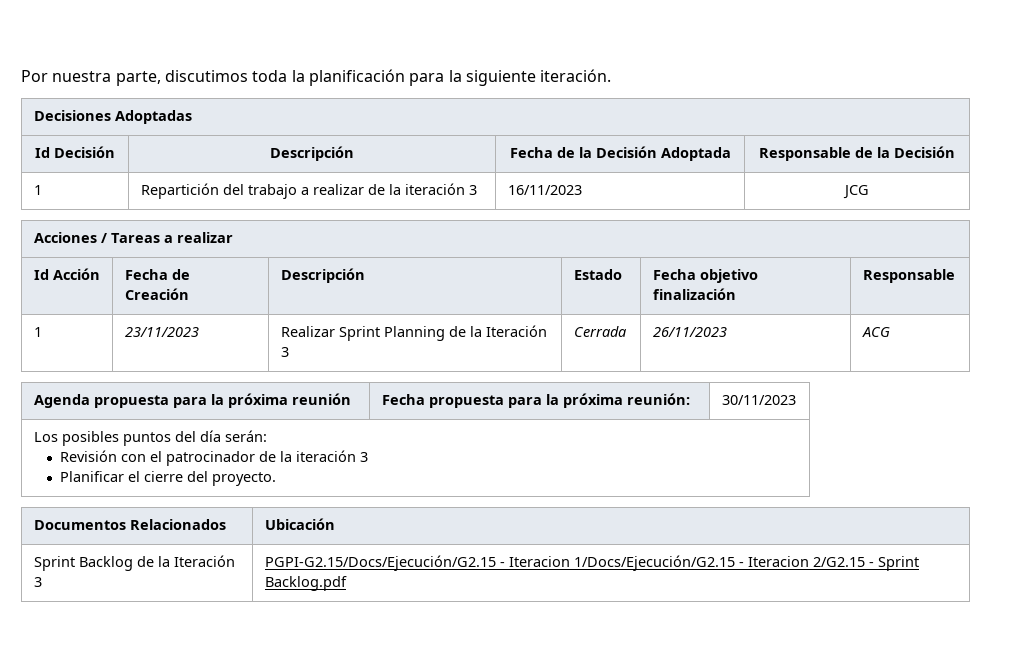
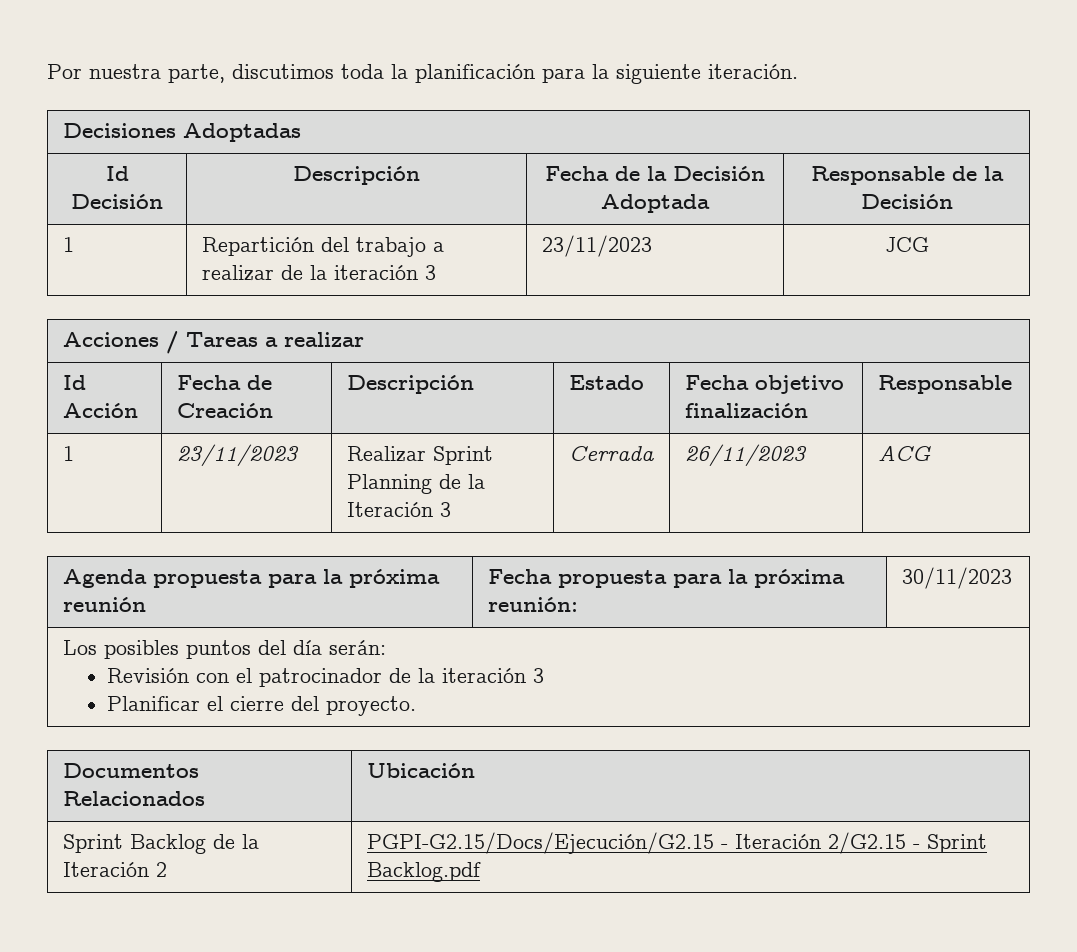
- 1 | Repartición del trabajo a realizar de la iteración 3 | 16/11/2023 | JCG
+ 1 | Repartición del trabajo a realizar de la iteración 3 | 23/11/2023 | JCG
- Sprint Backlog de la Iteración 3 | PGPI-G2.15/Docs/Ejecución/G2.15 - Iteracion 1/Docs/Ejecución/G2.15 - Iteracion 2/G2.15 - Sprint Backlog.pdf
+ Sprint Backlog de la Iteración 2 | PGPI-G2.15/Docs/Ejecución/G2.15 - Iteración 2/G2.15 - Sprint Backlog.pdf

